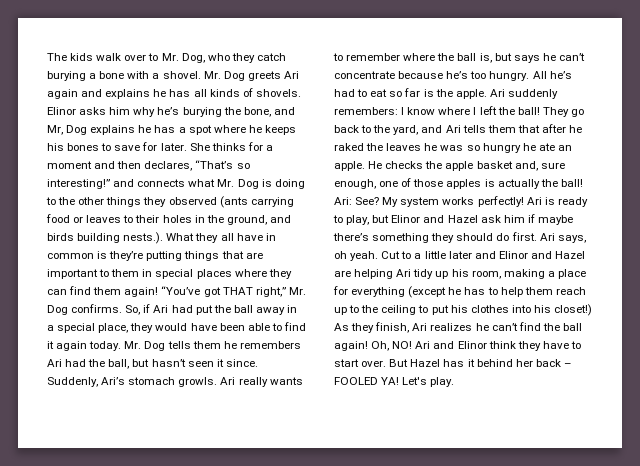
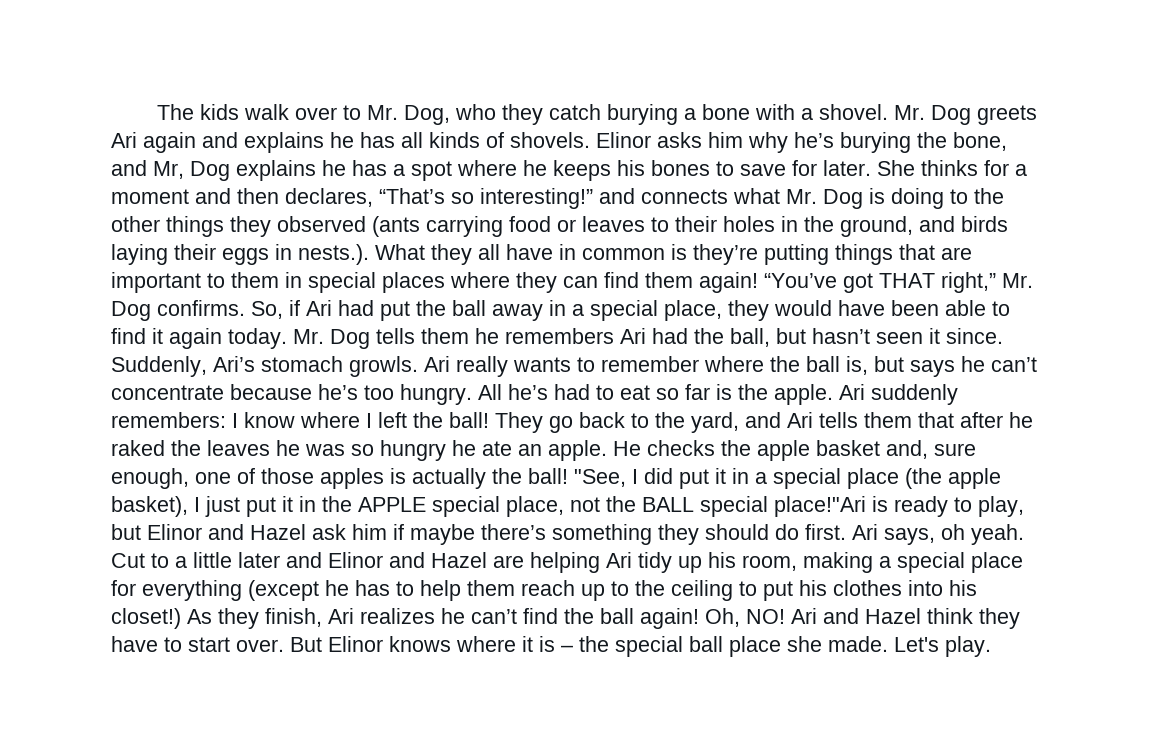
- She thinks for a moment and then declares, “That’s so interesting!” and connects what Mr. Dog is doing to the other things they observed (ants carrying food or leaves to their holes in the ground, and birds building nests.). What they all have in common is they’re putting things that are important to them in special places where they can find them again!
+ She thinks for a moment and then declares, “That’s so interesting!” and connects what Mr. Dog is doing to the other things they observed (ants carrying food or leaves to their holes in the ground, and birds laying their eggs in nests.). What they all have in common is they’re putting things that are important to them in special places where they can find them again!
- Ari: See? My system works perfectly! Ari is ready to play, but Elinor and Hazel ask him if maybe there’s something they should do first.
+ "See, I did put it in a special place (the apple basket), I just put it in the APPLE special place, not the BALL special place!"Ari is ready to play, but Elinor and Hazel ask him if maybe there’s something they should do first.
- Cut to a little later and Elinor and Hazel are helping Ari tidy up his room, making a place for everything (except he has to help them reach up to the ceiling to put his clothes into his closet!)
+ Cut to a little later and Elinor and Hazel are helping Ari tidy up his room, making a special place for everything (except he has to help them reach up to the ceiling to put his clothes into his closet!)
- Ari and Elinor think they have to start over.
+ Ari and Hazel think they have to start over.
- But Hazel has it behind her back – FOOLED YA!
+ But Elinor knows where it is – the special ball place she made.

